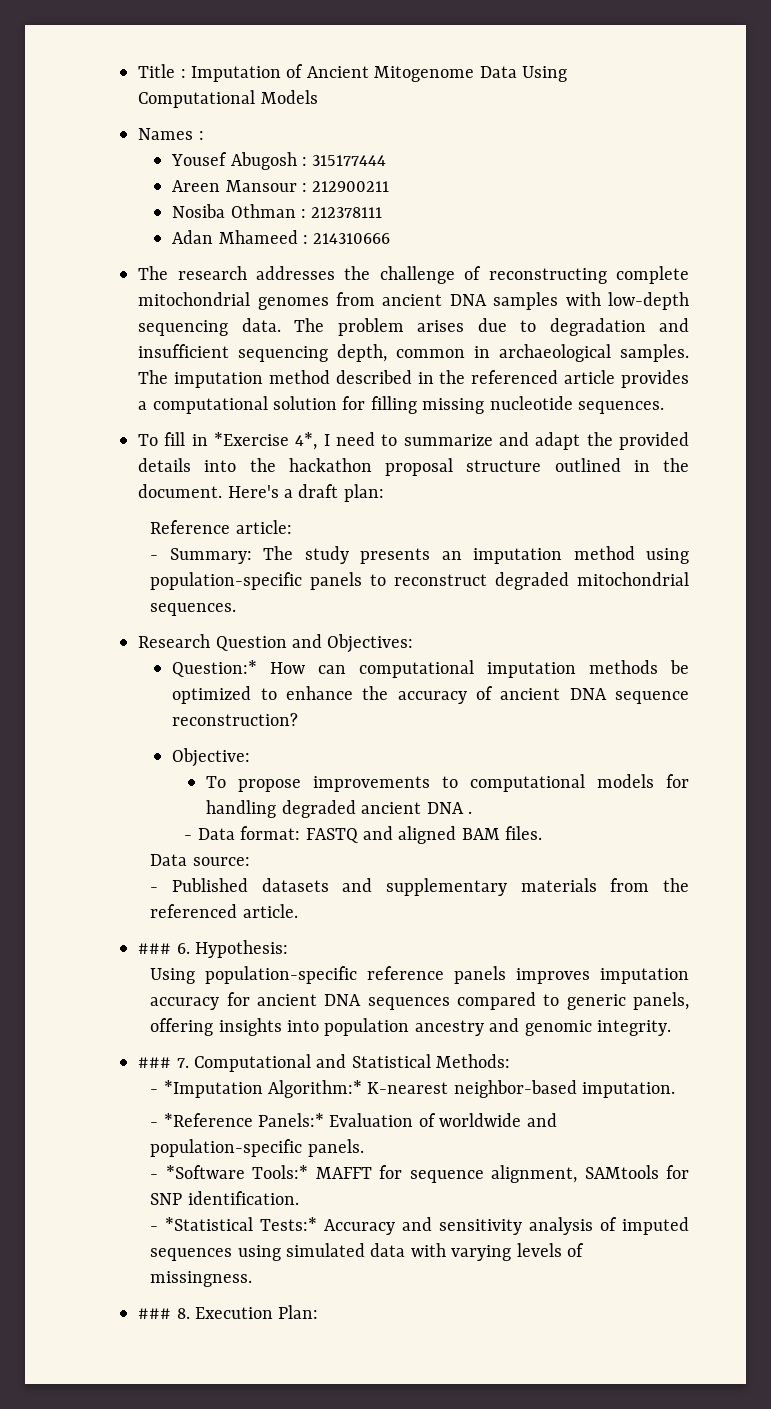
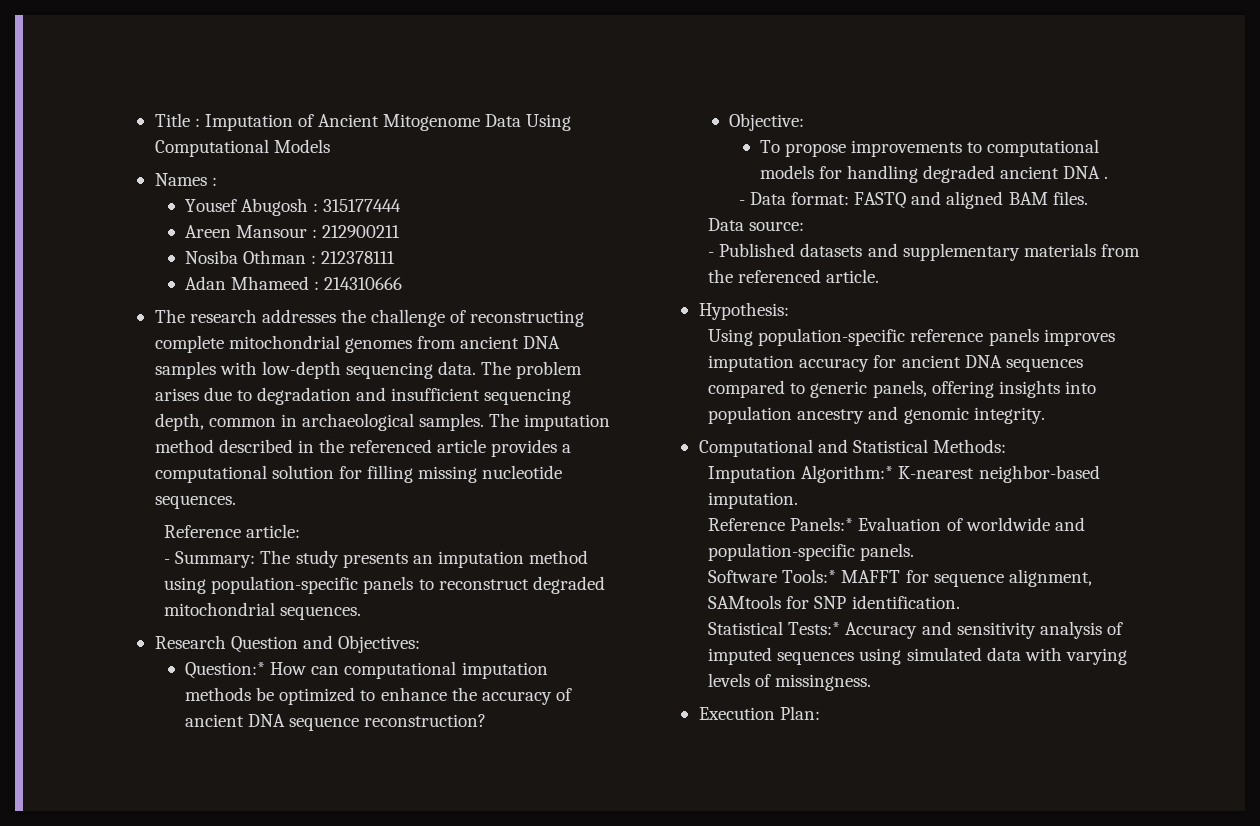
- To fill in *Exercise 4*, I need to summarize and adapt the provided details into the hackathon proposal structure outlined in the document. Here's a draft plan:
- ### 6. Hypothesis:
+ Hypothesis:
- ### 7. Computational and Statistical Methods:
+ Computational and Statistical Methods:
- - *Imputation Algorithm:* K-nearest neighbor-based imputation.
+ Imputation Algorithm:* K-nearest neighbor-based imputation.
- - *Reference Panels:* Evaluation of worldwide and population-specific panels.
+ Reference Panels:* Evaluation of worldwide and population-specific panels.
- - *Software Tools:* MAFFT for sequence alignment, SAMtools for SNP identification.
+ Software Tools:* MAFFT for sequence alignment, SAMtools for SNP identification.
- - *Statistical Tests:* Accuracy and sensitivity analysis of imputed sequences using simulated data with varying levels of missingness.
+ Statistical Tests:* Accuracy and sensitivity analysis of imputed sequences using simulated data with varying levels of missingness.
- ### 8. Execution Plan:
+ Execution Plan:

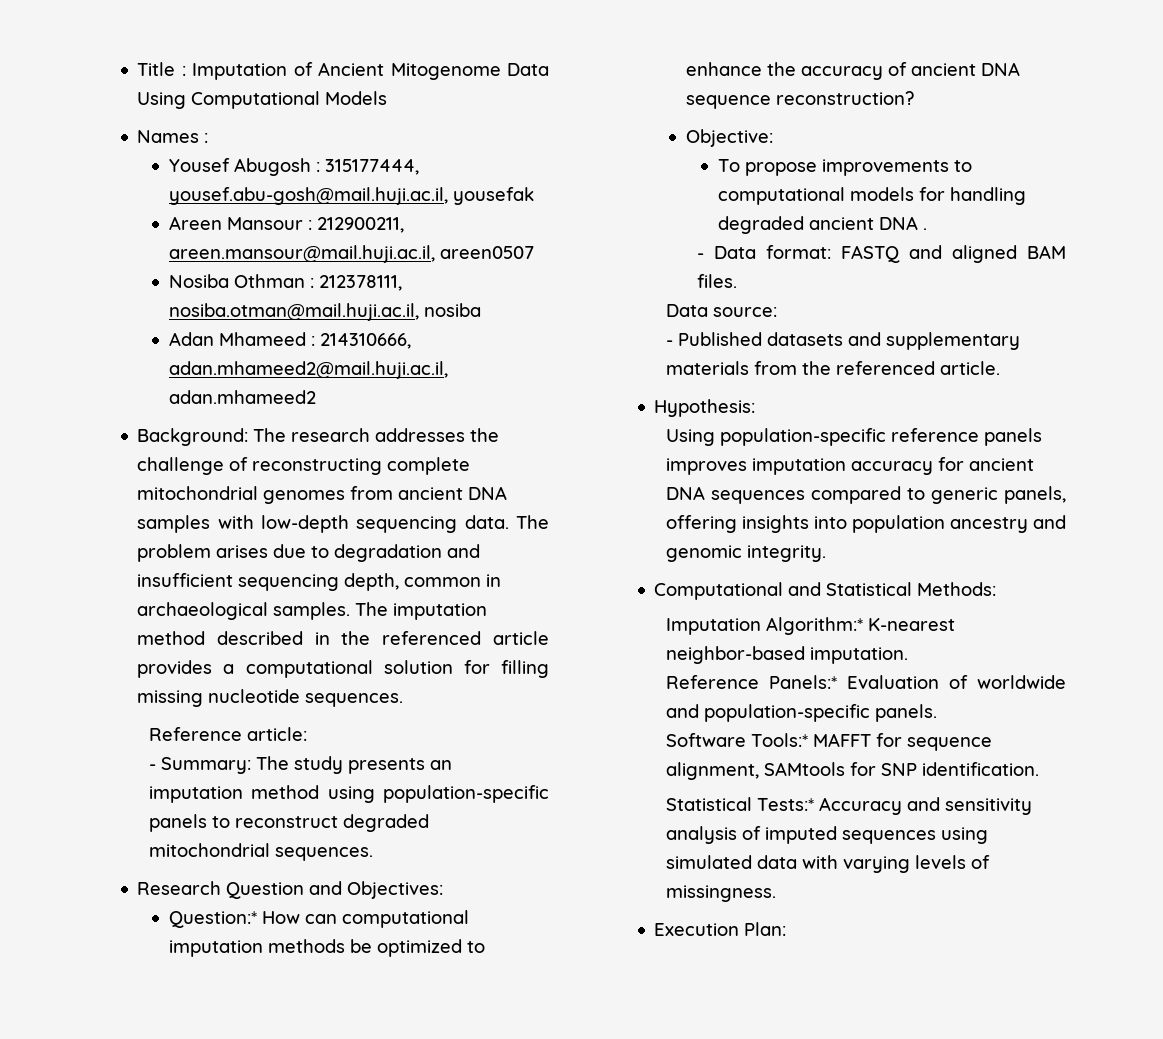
- Yousef Abugosh : 315177444
+ Yousef Abugosh : 315177444, yousef.abu-gosh@mail.huji.ac.il, yousefak
- Areen Mansour : 212900211
+ Areen Mansour : 212900211, areen.mansour@mail.huji.ac.il, areen0507
- Nosiba Othman : 212378111
+ Nosiba Othman : 212378111, nosiba.otman@mail.huji.ac.il, nosiba
- Adan Mhameed : 214310666
- The research addresses the challenge of reconstructing complete mitochondrial genomes from ancient DNA samples with low-depth sequencing data.
+ Adan Mhameed : 214310666, adan.mhameed2@mail.huji.ac.il, adan.mhameed2
+ Background: The research addresses the challenge of reconstructing complete mitochondrial genomes from ancient DNA samples with low-depth sequencing data.

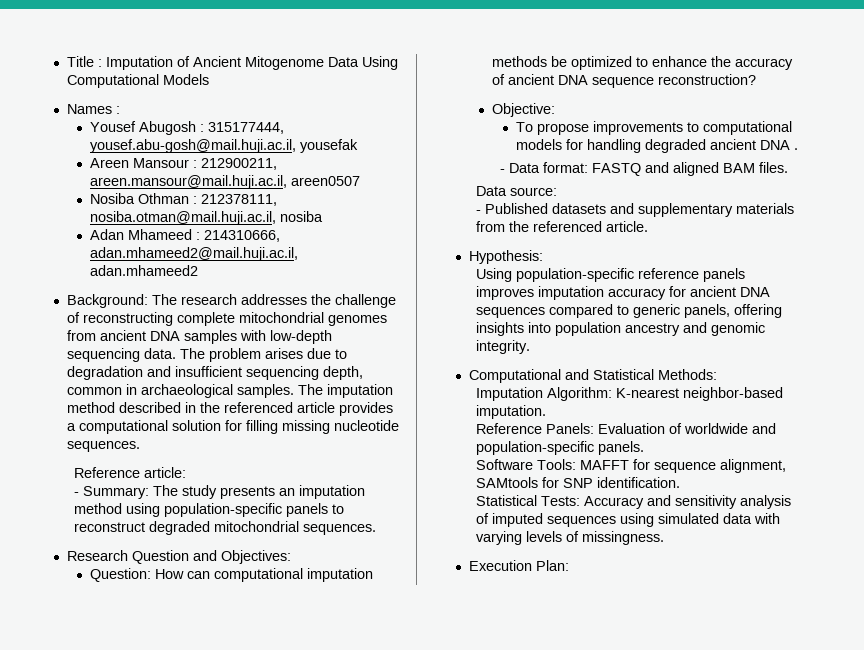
- Question:* How can computational imputation methods be optimized to enhance the accuracy of ancient DNA sequence reconstruction?
+ Question: How can computational imputation methods be optimized to enhance the accuracy of ancient DNA sequence reconstruction?
- Imputation Algorithm:* K-nearest neighbor-based imputation.
+ Imputation Algorithm: K-nearest neighbor-based imputation.
- Reference Panels:* Evaluation of worldwide and population-specific panels.
+ Reference Panels: Evaluation of worldwide and population-specific panels.
- Software Tools:* MAFFT for sequence alignment, SAMtools for SNP identification.
+ Software Tools: MAFFT for sequence alignment, SAMtools for SNP identification.
- Statistical Tests:* Accuracy and sensitivity analysis of imputed sequences using simulated data with varying levels of missingness.
+ Statistical Tests: Accuracy and sensitivity analysis of imputed sequences using simulated data with varying levels of missingness.

